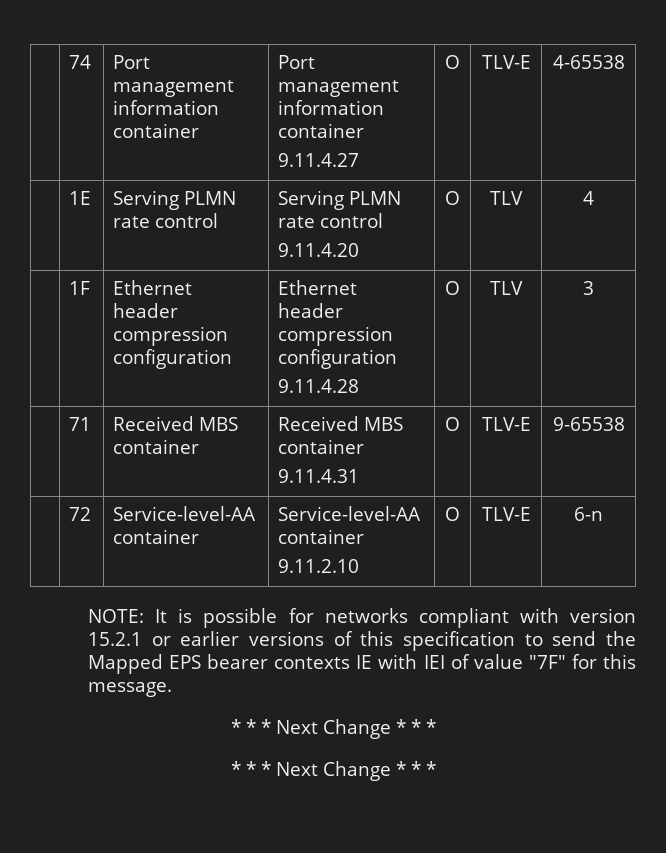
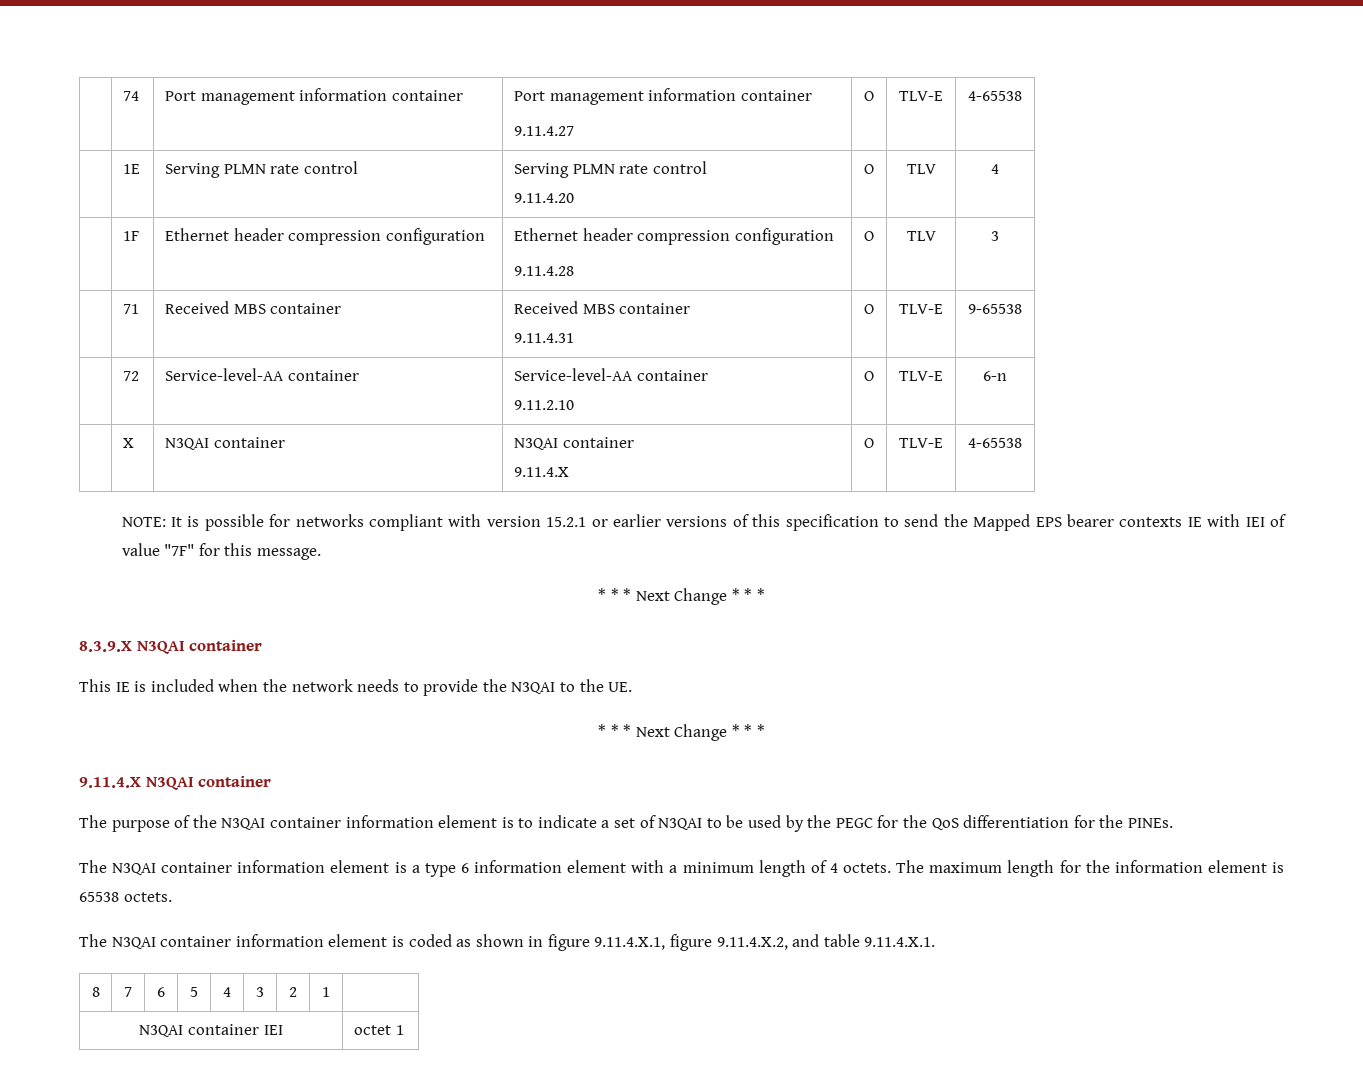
+ | X | N3QAI container | N3QAI container
+ 9.11.4.X | O | TLV-E | 4-65538
  NOTE: It is possible for networks compliant with version 15.2.1 or earlier versions of this specification to send the Mapped EPS bearer contexts IE with IEI of value "7F" for this message.
  * * * Next Change * * *
+ 8.3.9.X N3QAI container
+ This IE is included when the network needs to provide the N3QAI to the UE.
  * * * Next Change * * *
+ 9.11.4.X N3QAI container
+ The purpose of the N3QAI container information element is to indicate a set of N3QAI to be used by the PEGC for the QoS differentiation for the PINEs.
+ The N3QAI container information element is a type 6 information element with a minimum length of 4 octets. The maximum length for the information element is 65538 octets.
+ The N3QAI container information element is coded as shown in figure 9.11.4.X.1, figure 9.11.4.X.2, and table 9.11.4.X.1.
+ 8 | 7 | 6 | 5 | 4 | 3 | 2 | 1 |
+ N3QAI container IEI | octet 1

